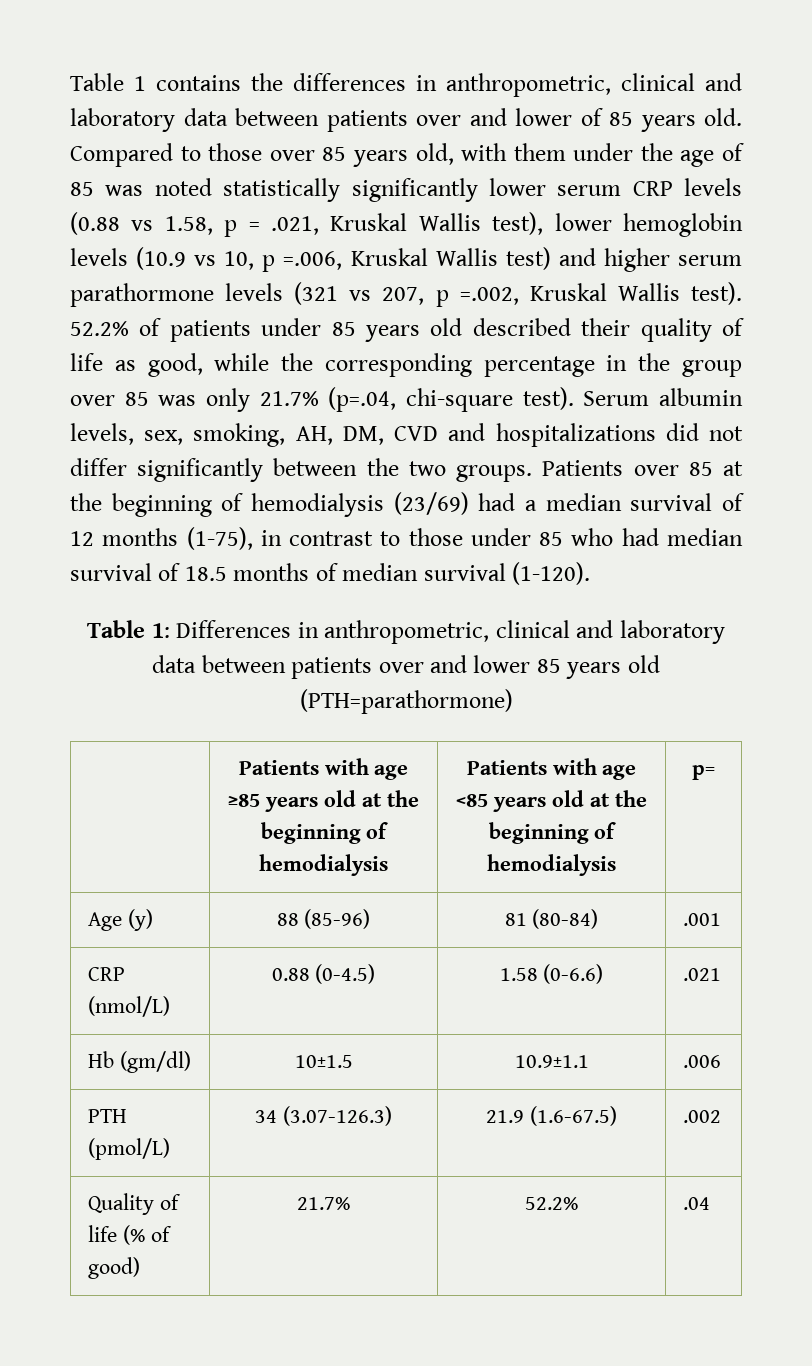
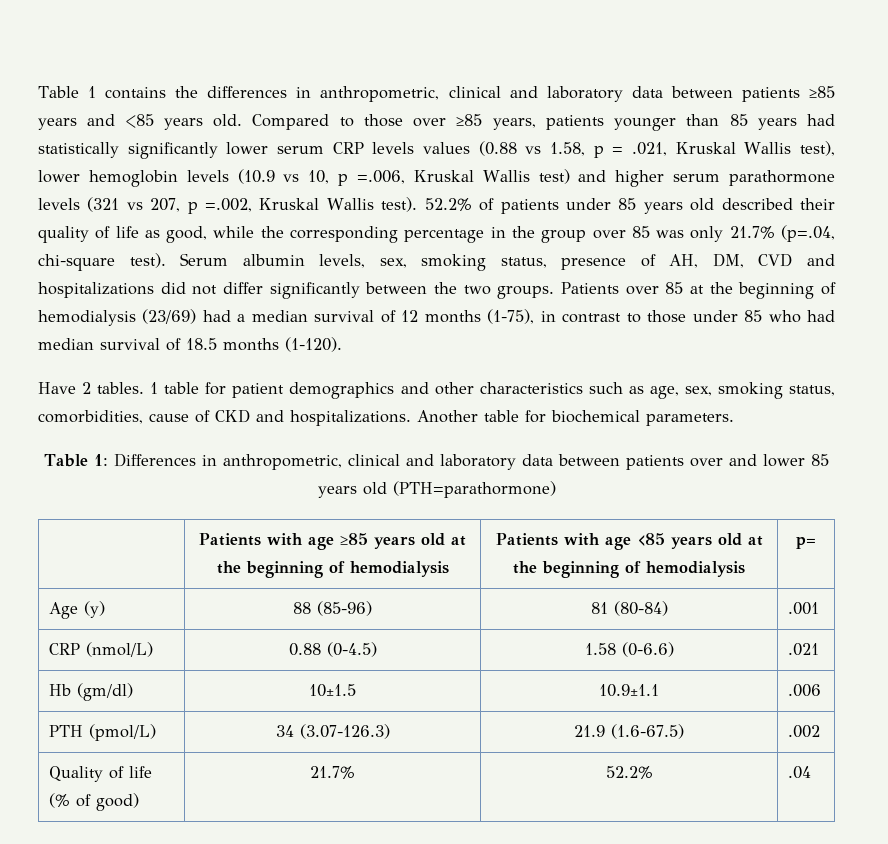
- Table 1 contains the differences in anthropometric, clinical and laboratory data between patients over and lower of 85 years old.
+ Table 1 contains the differences in anthropometric, clinical and laboratory data between patients ≥85 years and <85 years old.
- Compared to those over 85 years old, with them under the age of 85 was noted statistically significantly lower serum CRP levels (0.88 vs 1.58, p = .021, Kruskal Wallis test), lower hemoglobin levels (10.9 vs 10, p =.006, Kruskal Wallis test) and higher serum parathormone levels (321 vs 207, p =.002, Kruskal Wallis test).
+ Compared to those over ≥85 years, patients younger than 85 years had statistically significantly lower serum CRP levels values (0.88 vs 1.58, p = .021, Kruskal Wallis test), lower hemoglobin levels (10.9 vs 10, p =.006, Kruskal Wallis test) and higher serum parathormone levels (321 vs 207, p =.002, Kruskal Wallis test).
- Serum albumin levels, sex, smoking, AH, DM, CVD and hospitalizations did not differ significantly between the two groups.
+ Serum albumin levels, sex, smoking status, presence of AH, DM, CVD and hospitalizations did not differ significantly between the two groups.
- Patients over 85 at the beginning of hemodialysis (23/69) had a median survival of 12 months (1-75), in contrast to those under 85 who had median survival of 18.5 months of median survival (1-120).
+ Patients over 85 at the beginning of hemodialysis (23/69) had a median survival of 12 months (1-75), in contrast to those under 85 who had median survival of 18.5 months (1-120).
+ Have 2 tables. 1 table for patient demographics and other characteristics such as age, sex, smoking status, comorbidities, cause of CKD and hospitalizations. Another table for biochemical parameters.

